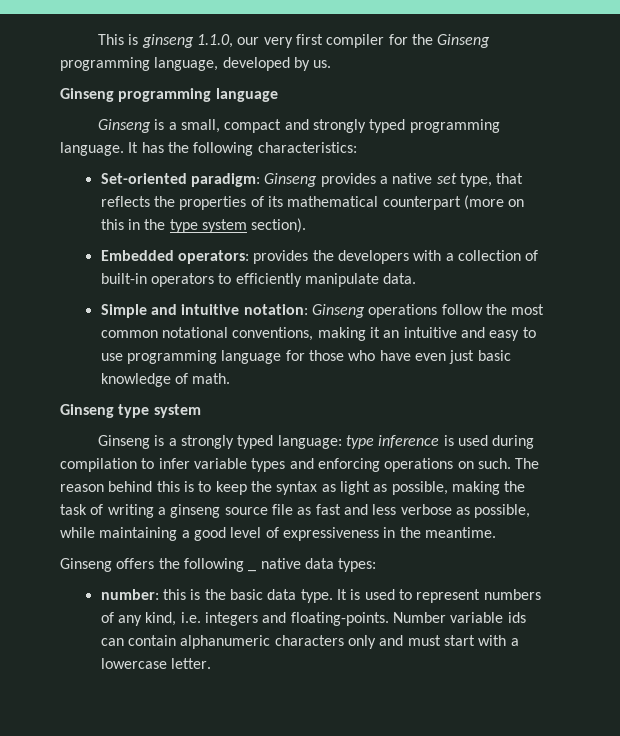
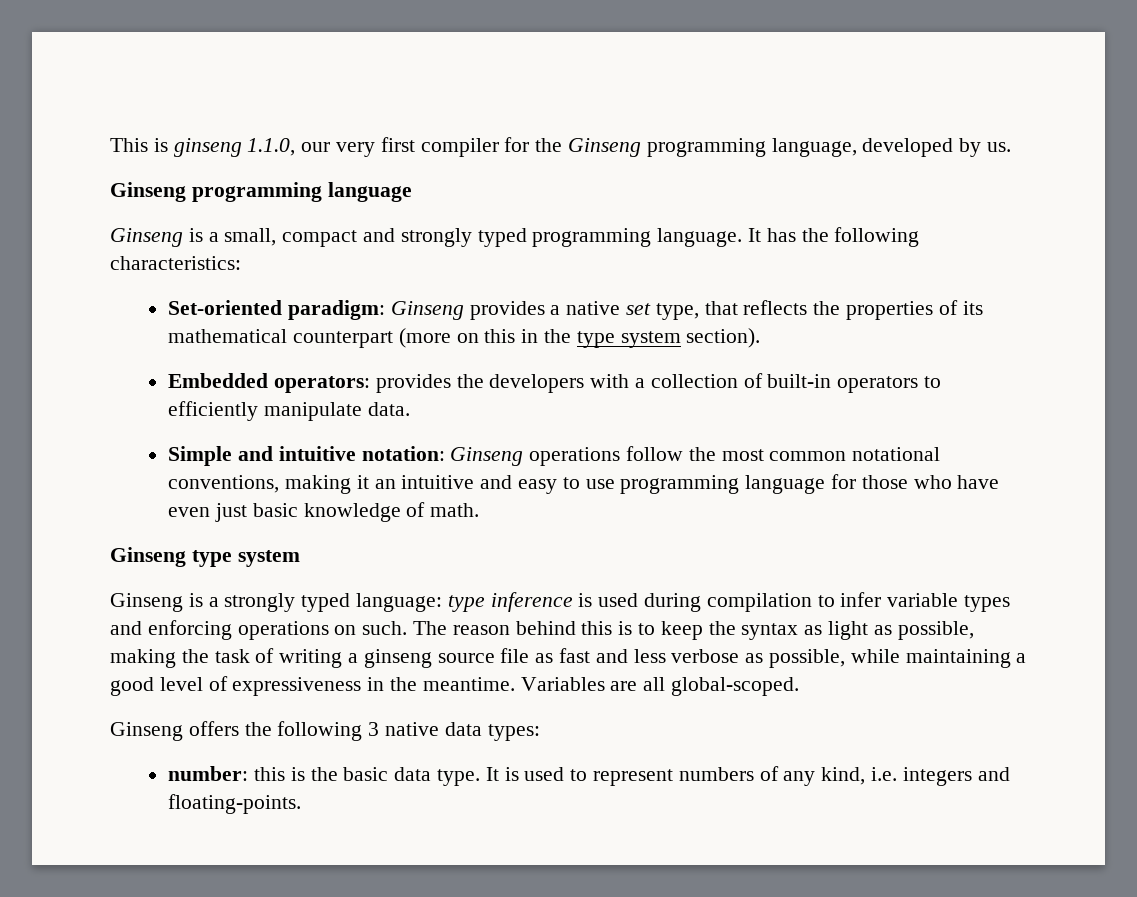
+ Variables are all global-scoped.
- Ginseng offers the following _ native data types:
+ Ginseng offers the following 3 native data types:
- Number variable ids can contain alphanumeric characters only and must start with a lowercase letter.

